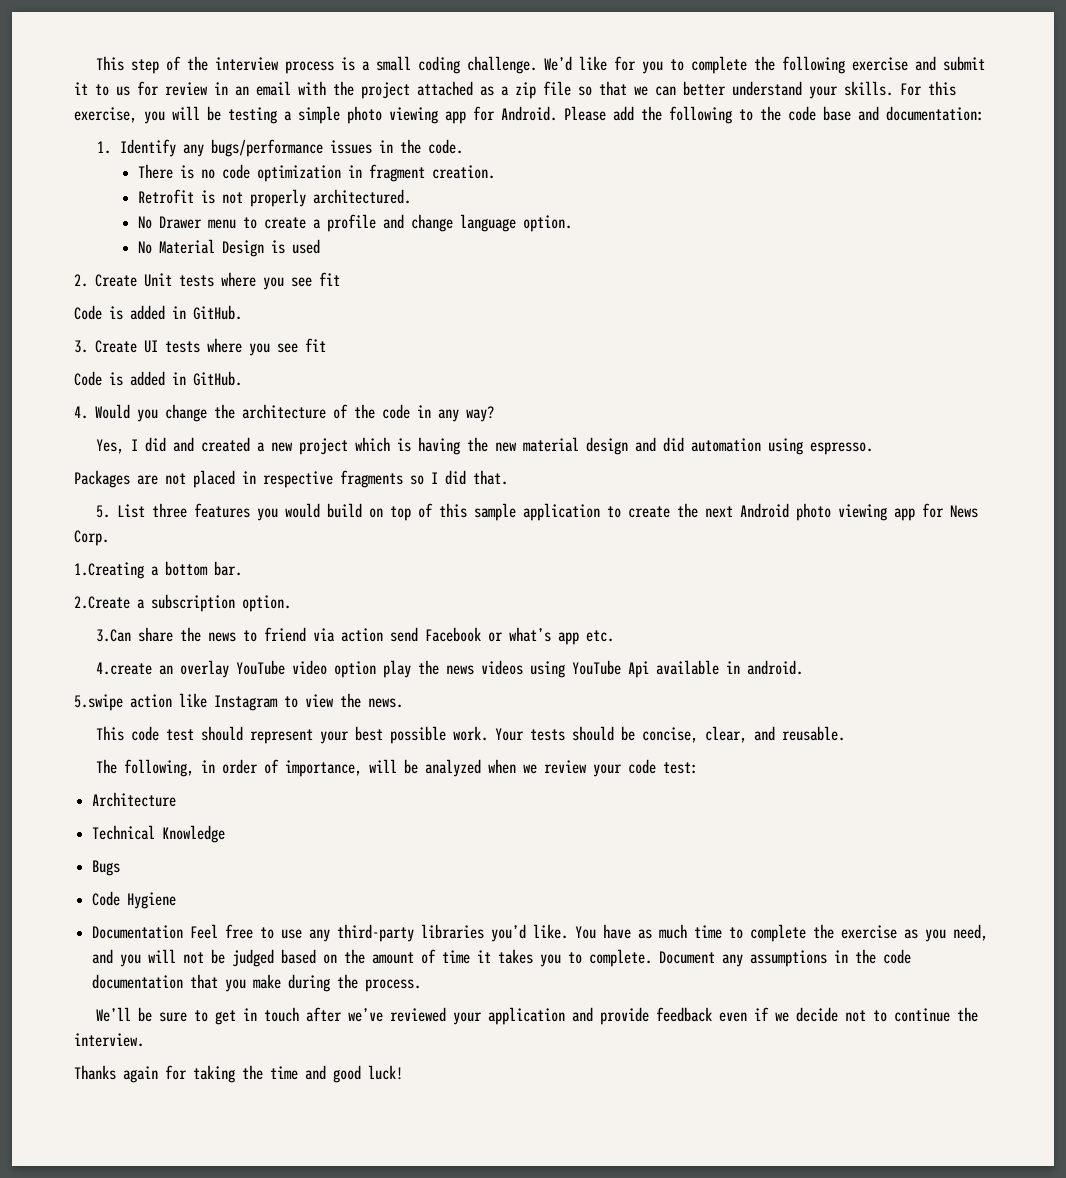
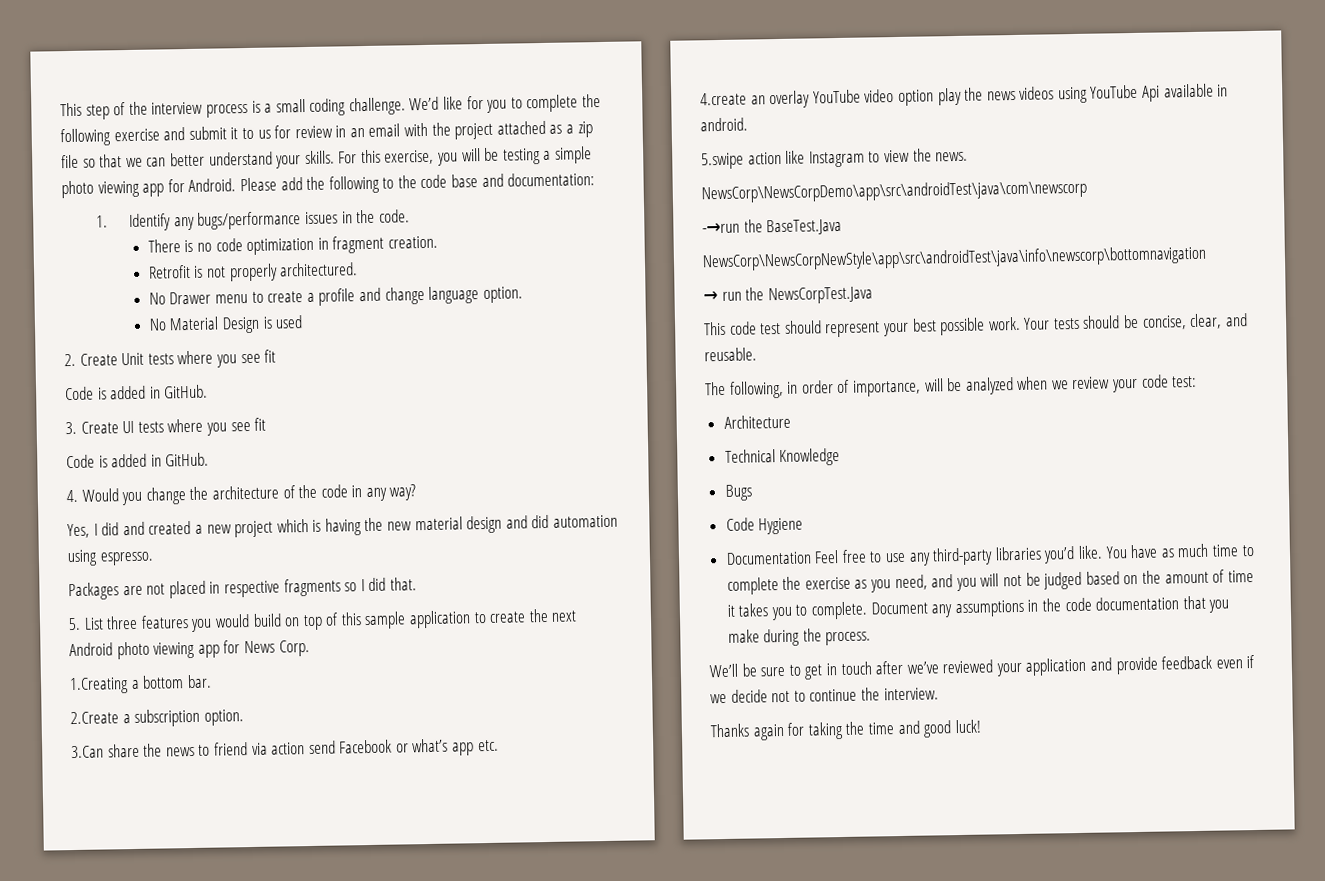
+ NewsCorp\NewsCorpDemo\app\src\androidTest\java\com\newscorp
+ -→run the BaseTest.Java
+ NewsCorp\NewsCorpNewStyle\app\src\androidTest\java\info\newscorp\bottomnavigation
+ → run the NewsCorpTest.Java

